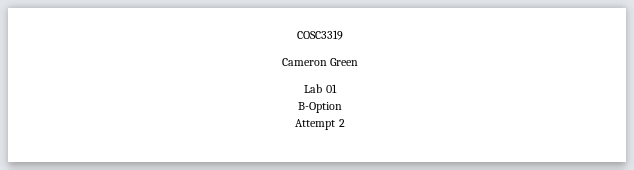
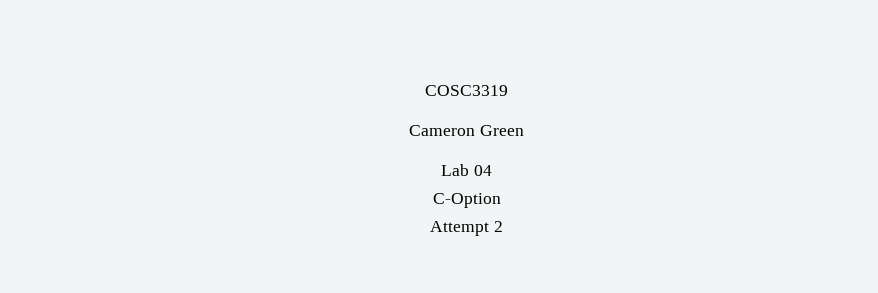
- Lab 01
- B-Option
+ Lab 04
+ C-Option

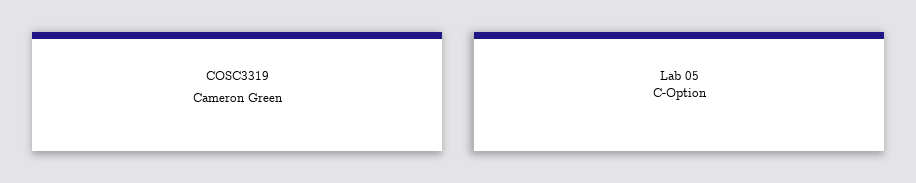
- Lab 04
+ Lab 05
- Attempt 2

